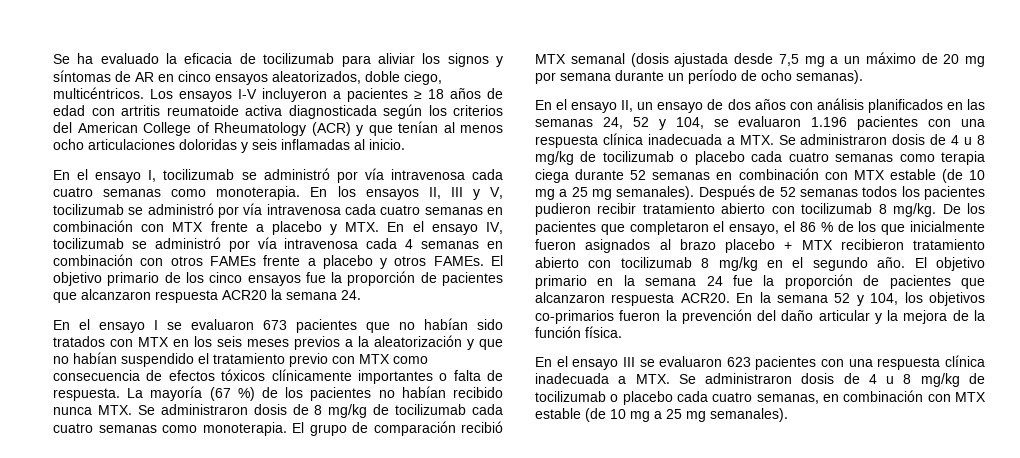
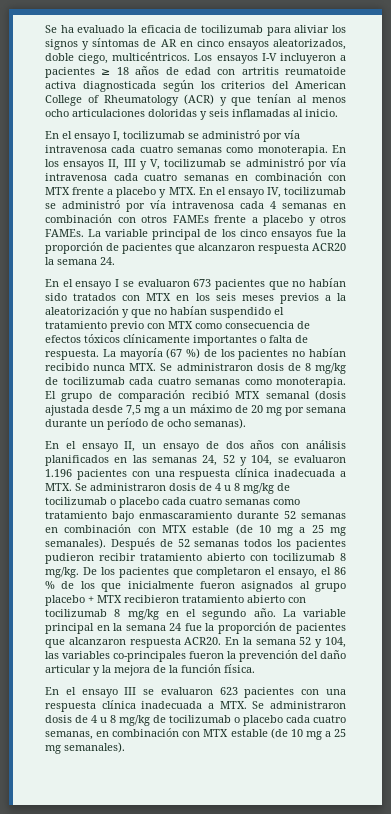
- El objetivo primario de los cinco ensayos fue la proporción de pacientes que alcanzaron respuesta ACR20 la semana 24.
+ La variable principal de los cinco ensayos fue la proporción de pacientes que alcanzaron respuesta ACR20 la semana 24.
- En el ensayo II, un ensayo de dos años con análisis planificados en las semanas 24, 52 y 104, se evaluaron 1.196 pacientes con una respuesta clínica inadecuada a MTX. Se administraron dosis de 4 u 8 mg/kg de tocilizumab o placebo cada cuatro semanas como terapia ciega durante 52 semanas en combinación con MTX estable (de 10 mg a 25 mg semanales).
+ En el ensayo II, un ensayo de dos años con análisis planificados en las semanas 24, 52 y 104, se evaluaron 1.196 pacientes con una respuesta clínica inadecuada a MTX. Se administraron dosis de 4 u 8 mg/kg de tocilizumab o placebo cada cuatro semanas como tratamiento bajo enmascaramiento durante 52 semanas en combinación con MTX estable (de 10 mg a 25 mg semanales).
- De los pacientes que completaron el ensayo, el 86 % de los que inicialmente fueron asignados al brazo placebo + MTX recibieron tratamiento abierto con tocilizumab 8 mg/kg en el segundo año.
+ De los pacientes que completaron el ensayo, el 86 % de los que inicialmente fueron asignados al grupo placebo + MTX recibieron tratamiento abierto con tocilizumab 8 mg/kg en el segundo año.
- El objetivo primario en la semana 24 fue la proporción de pacientes que alcanzaron respuesta ACR20.
+ La variable principal en la semana 24 fue la proporción de pacientes que alcanzaron respuesta ACR20.
- En la semana 52 y 104, los objetivos co-primarios fueron la prevención del daño articular y la mejora de la función física.
+ En la semana 52 y 104, las variables co-principales fueron la prevención del daño articular y la mejora de la función física.

